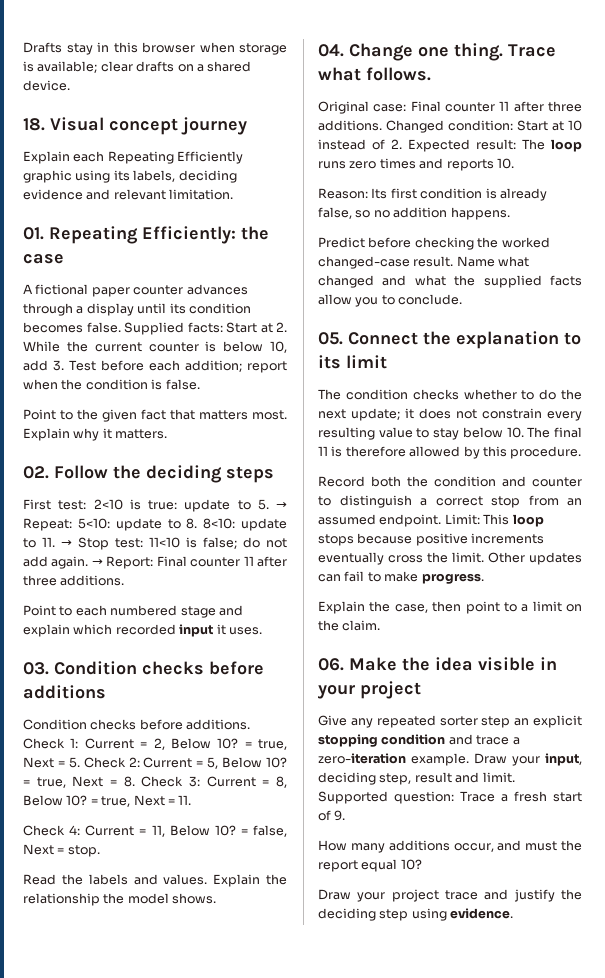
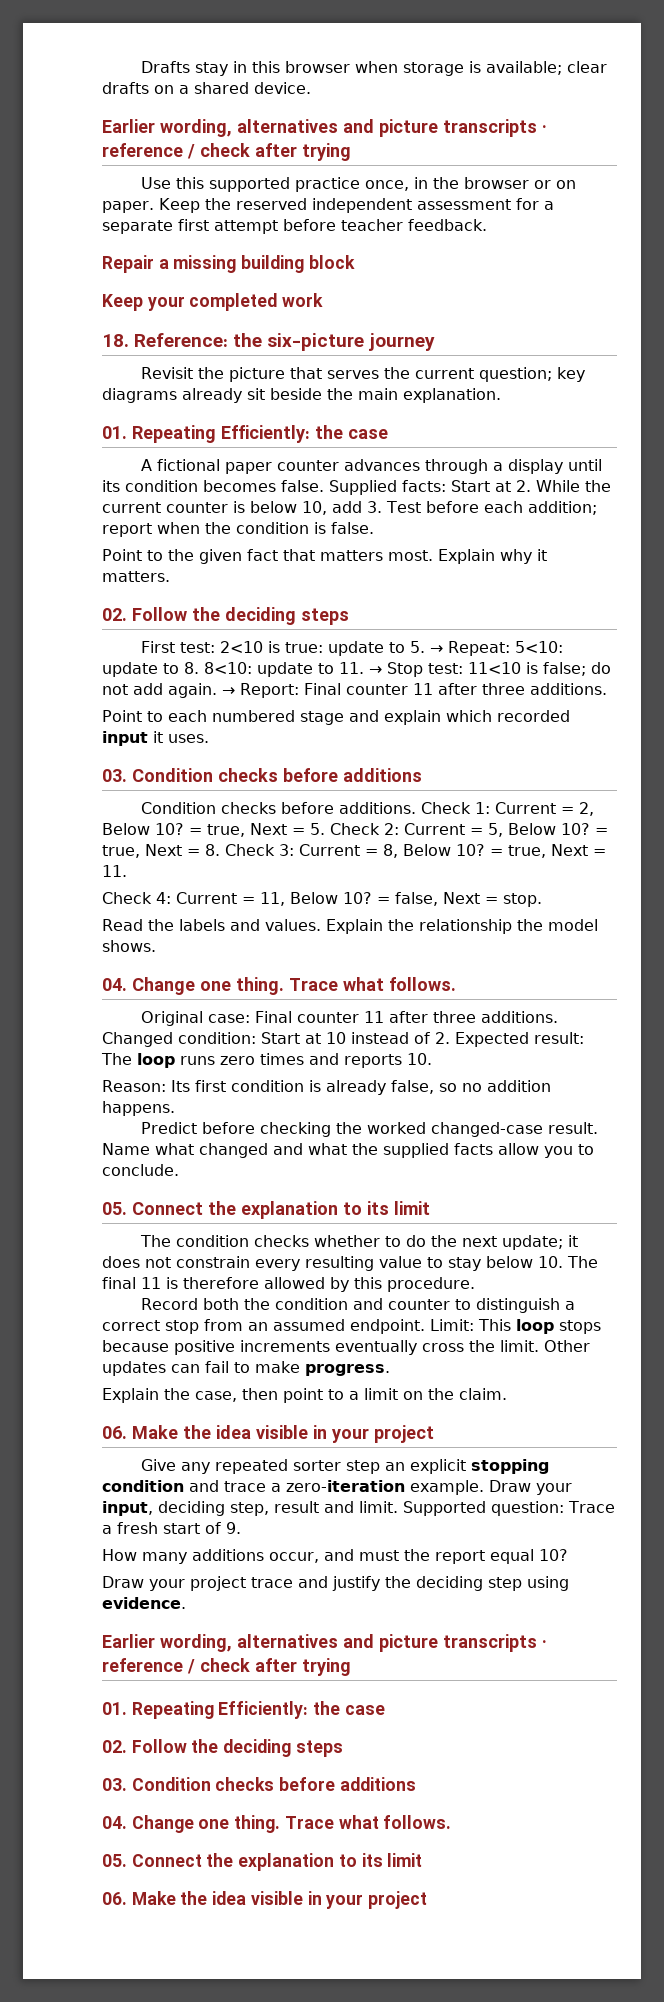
  Drafts stay in this browser when storage is available; clear drafts on a shared device.
- 18. Visual concept journey
- Explain each Repeating Efficiently graphic using its labels, deciding evidence and relevant limitation.
+ Earlier wording, alternatives and picture transcripts · reference / check after trying
+ Use this supported practice once, in the browser or on paper. Keep the reserved independent assessment for a separate first attempt before teacher feedback.
+ Repair a missing building block
+ Keep your completed work
+ 18. Reference: the six-picture journey
+ Revisit the picture that serves the current question; key diagrams already sit beside the main explanation.
  Draw your project trace and justify the deciding step using evidence.
+ Earlier wording, alternatives and picture transcripts · reference / check after trying
+ 01. Repeating Efficiently: the case
+ 02. Follow the deciding steps
+ 03. Condition checks before additions
+ 04. Change one thing. Trace what follows.
+ 05. Connect the explanation to its limit
+ 06. Make the idea visible in your project

